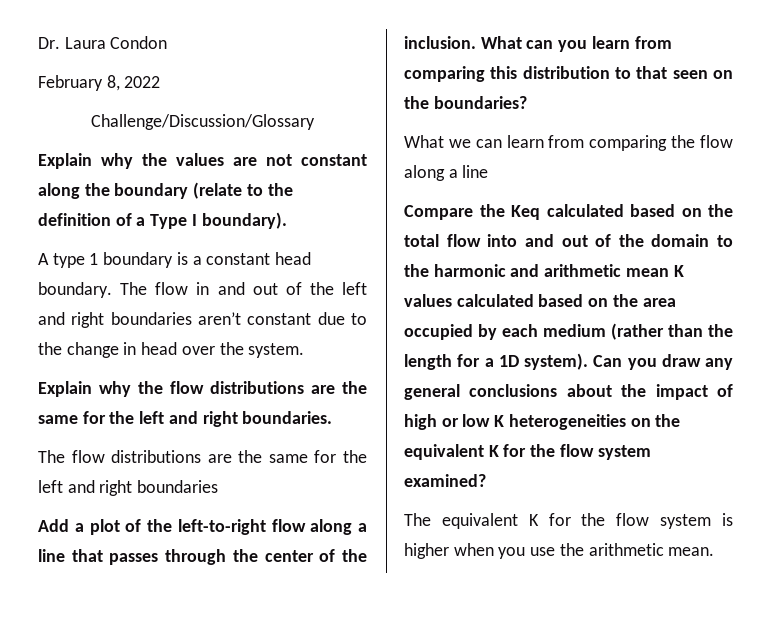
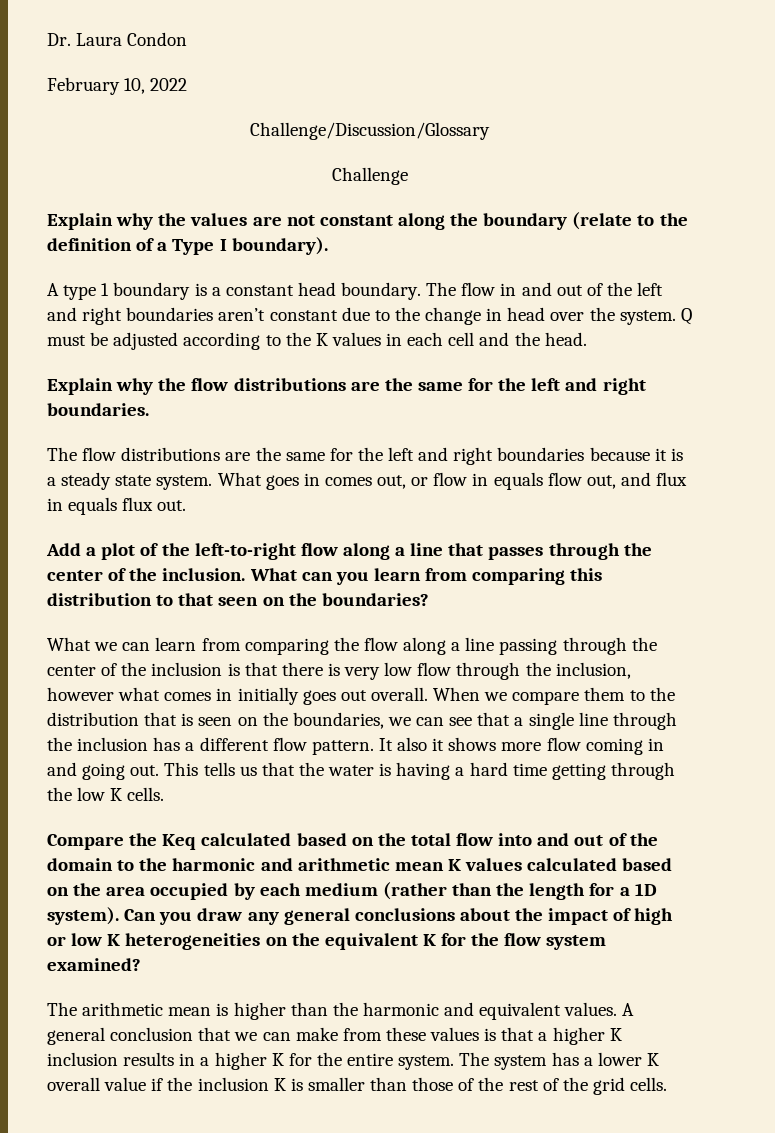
- February 8, 2022
+ February 10, 2022
+ Challenge
+ Q must be adjusted according to the K values in each cell and the head.
- The flow distributions are the same for the left and right boundaries
+ The flow distributions are the same for the left and right boundaries because it is a steady state system. What goes in comes out, or flow in equals flow out, and flux in equals flux out.
- What we can learn from comparing the flow along a line
+ What we can learn from comparing the flow along a line passing through the center of the inclusion is that there is very low flow through the inclusion, however what comes in initially goes out overall. When we compare them to the distribution that is seen on the boundaries, we can see that a single line through the inclusion has a different flow pattern. It also it shows more flow coming in and going out. This tells us that the water is having a hard time getting through the low K cells.
- The equivalent K for the flow system is higher when you use the arithmetic mean.
+ The arithmetic mean is higher than the harmonic and equivalent values. A general conclusion that we can make from these values is that a higher K inclusion results in a higher K for the entire system. The system has a lower K overall value if the inclusion K is smaller than those of the rest of the grid cells.

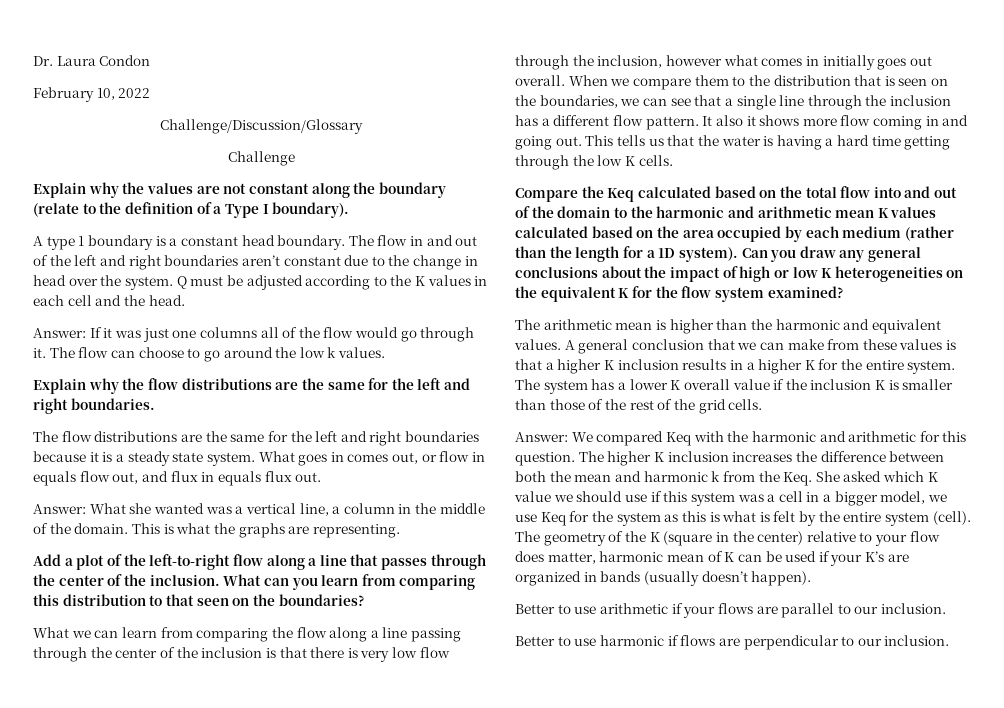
+ Answer: If it was just one columns all of the flow would go through it. The flow can choose to go around the low k values.
+ Answer: What she wanted was a vertical line, a column in the middle of the domain. This is what the graphs are representing.
+ Answer: We compared Keq with the harmonic and arithmetic for this question. The higher K inclusion increases the difference between both the mean and harmonic k from the Keq. She asked which K value we should use if this system was a cell in a bigger model, we use Keq for the system as this is what is felt by the entire system (cell). The geometry of the K (square in the center) relative to your flow does matter, harmonic mean of K can be used if your K’s are organized in bands (usually doesn’t happen).
+ Better to use arithmetic if your flows are parallel to our inclusion.
+ Better to use harmonic if flows are perpendicular to our inclusion.

